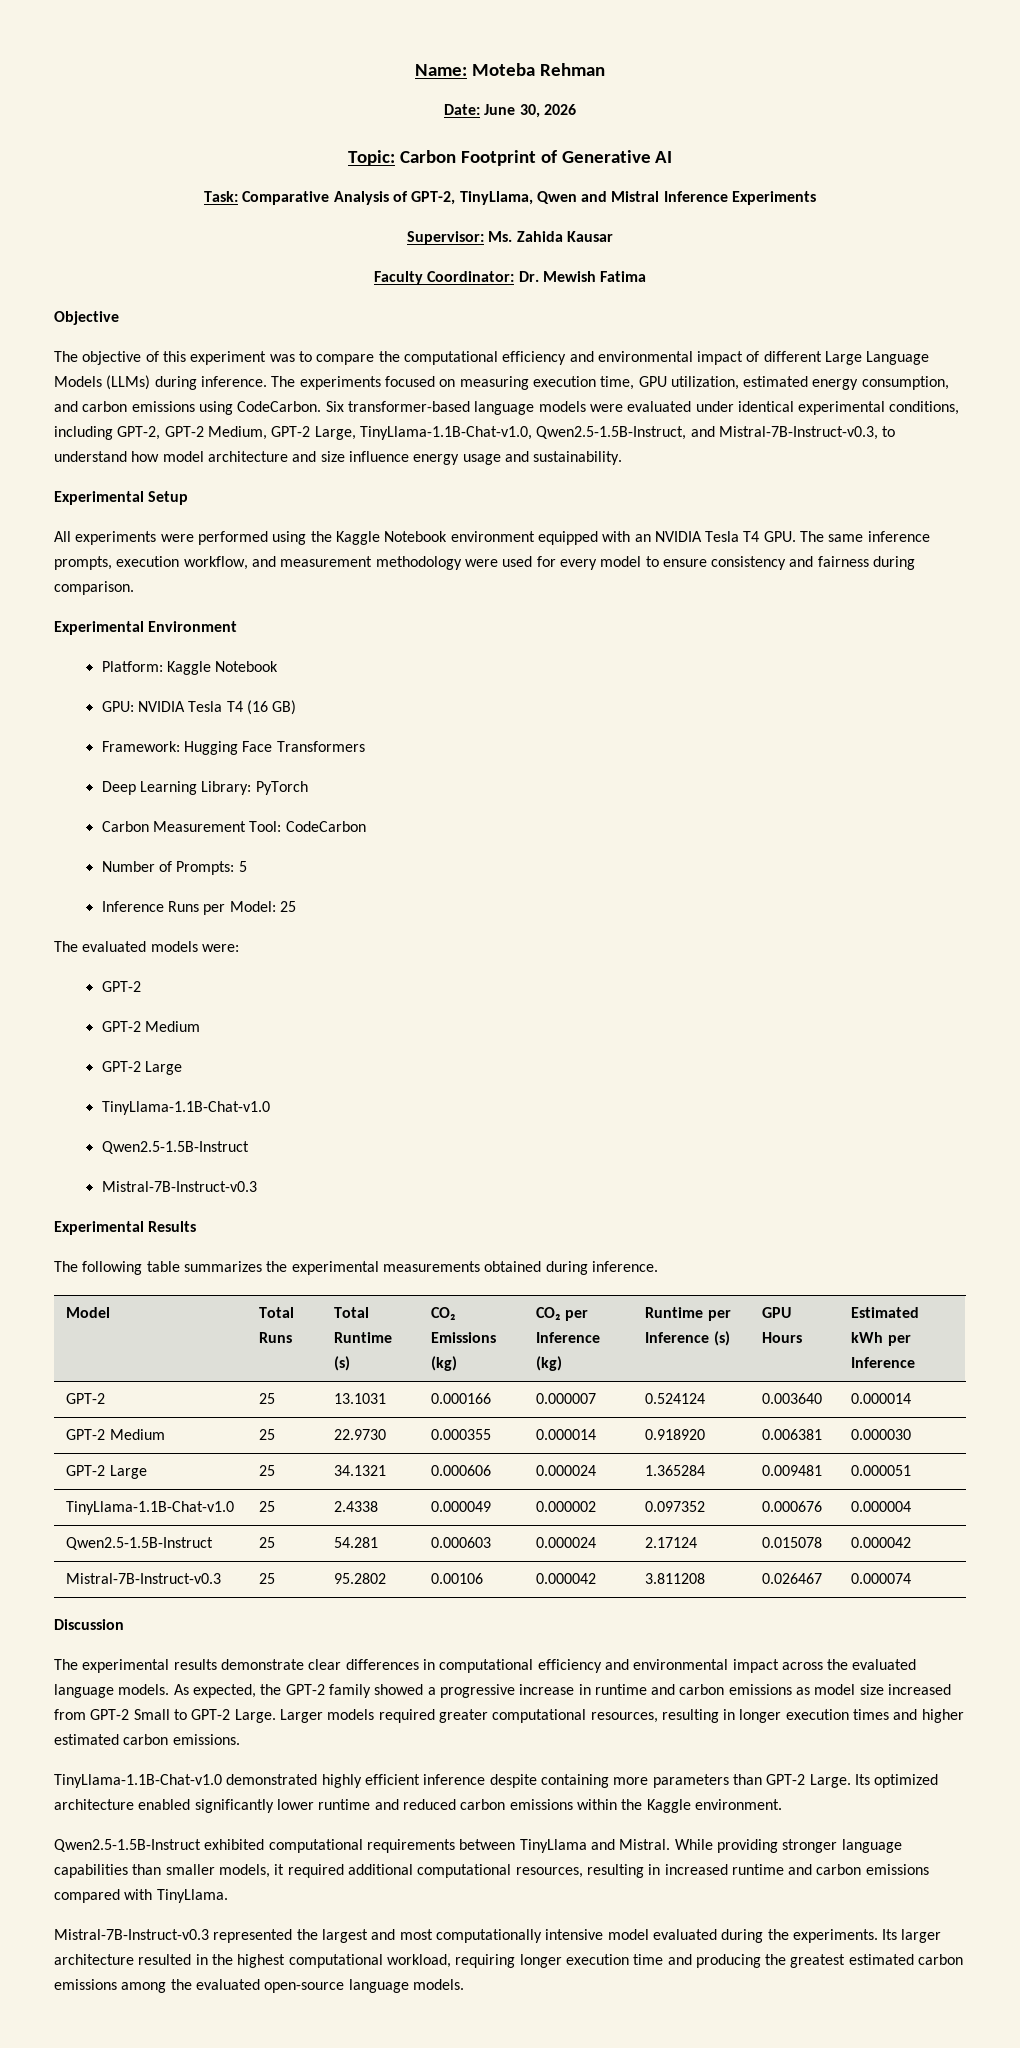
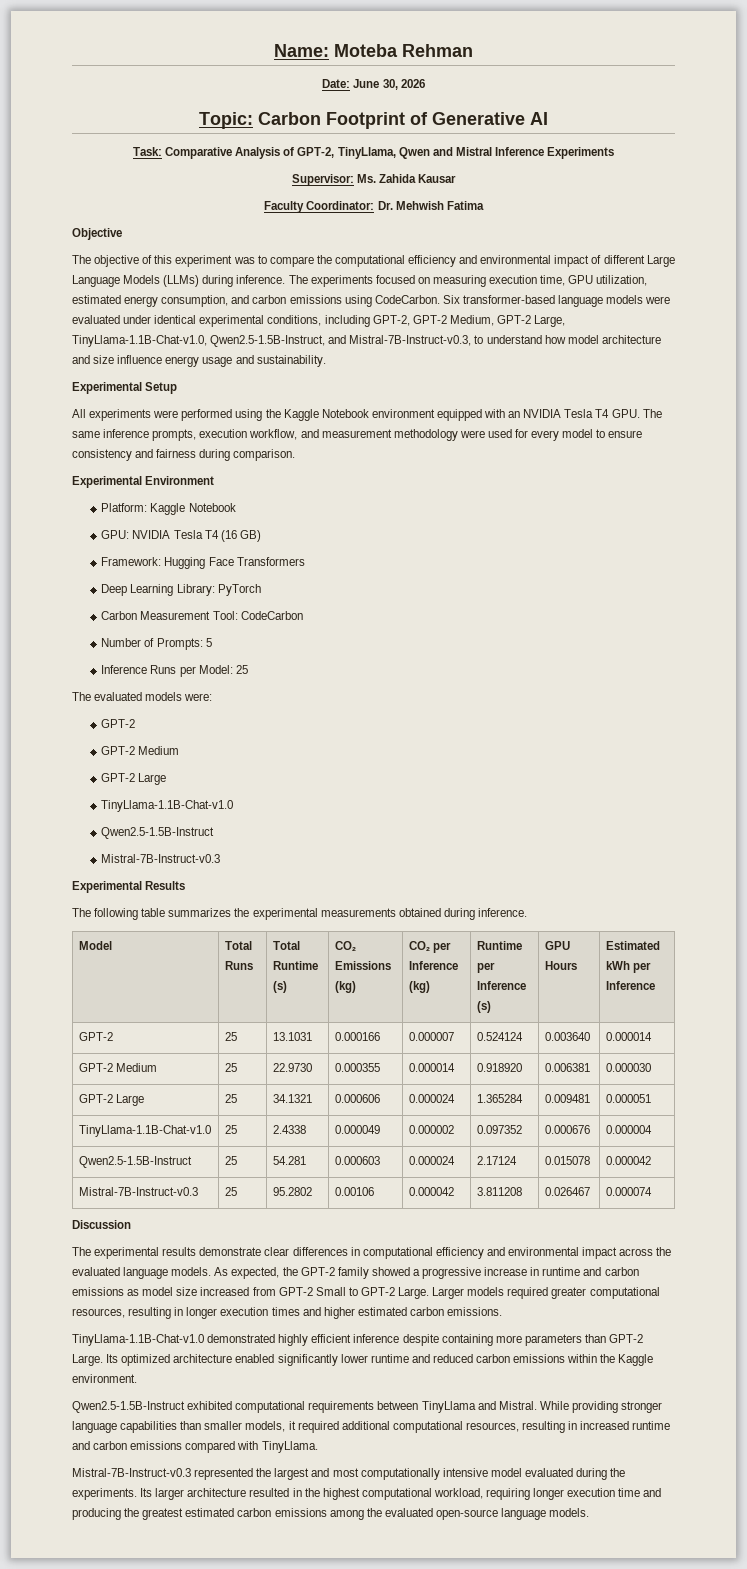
- Faculty Coordinator: Dr. Mewish Fatima
+ Faculty Coordinator: Dr. Mehwish Fatima

